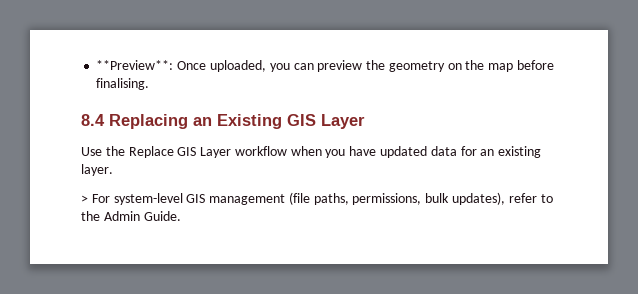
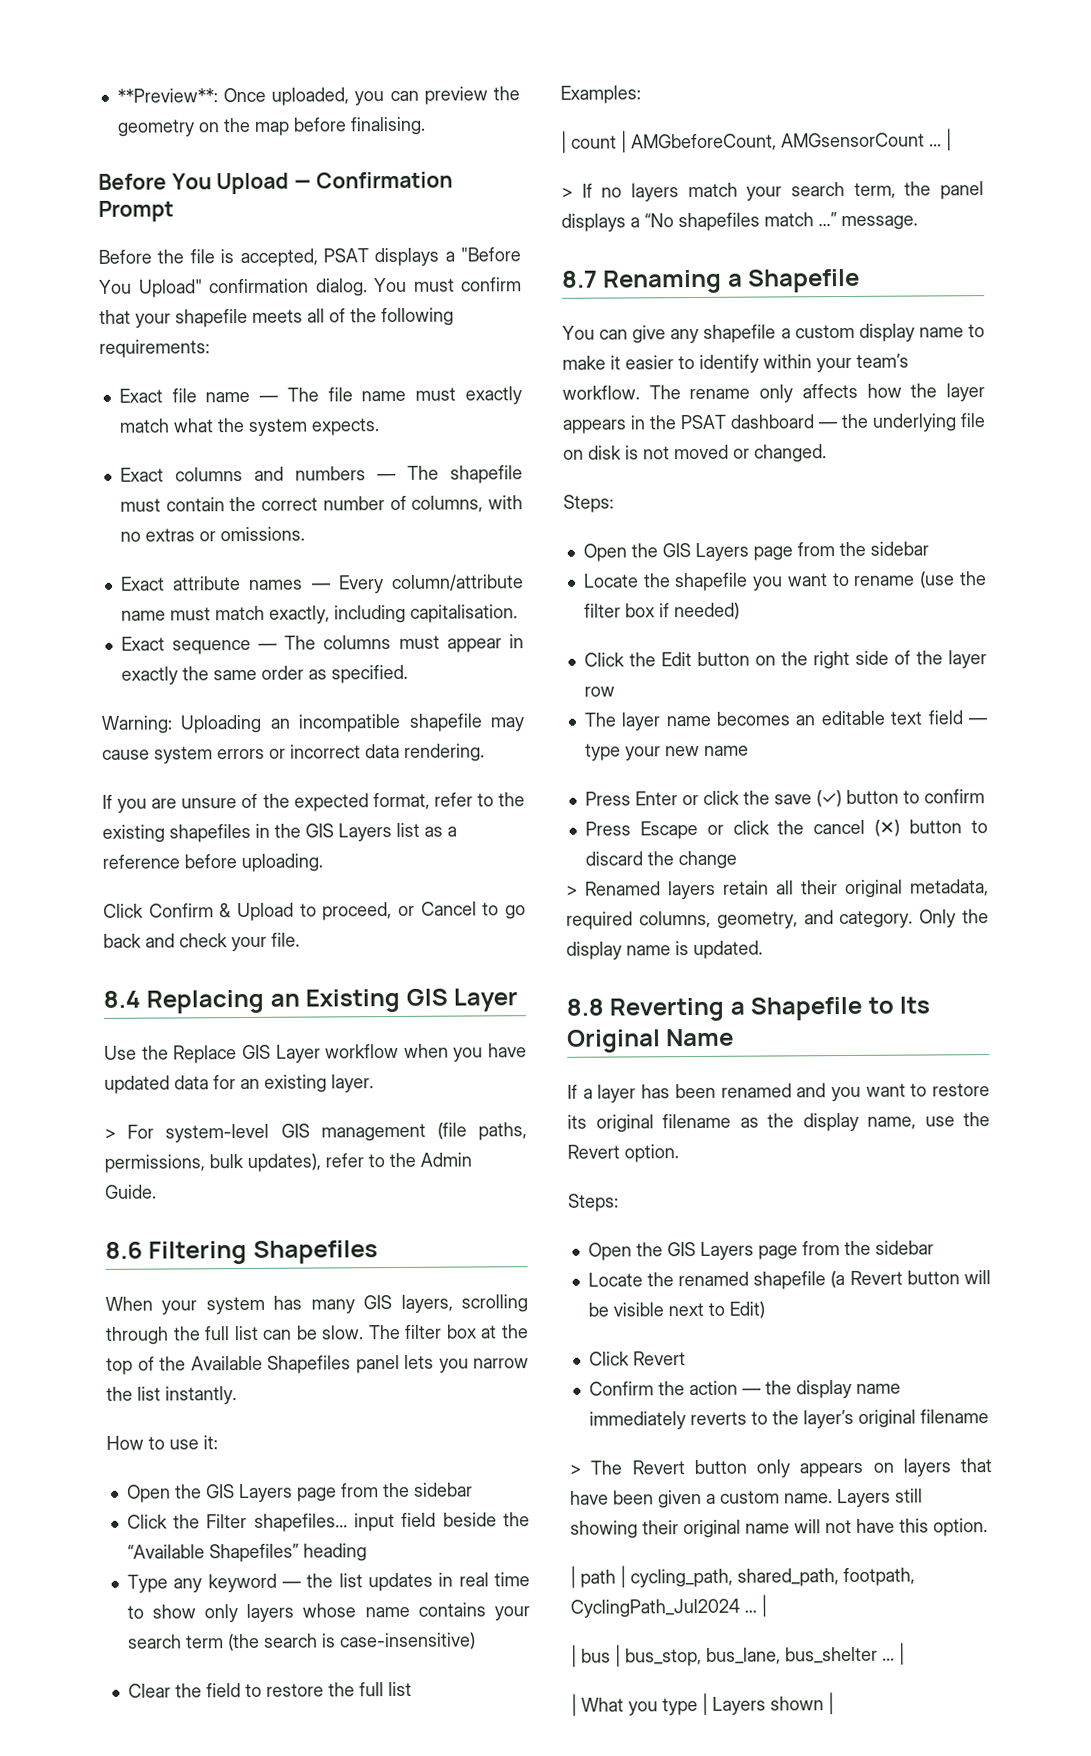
+ Before You Upload — Confirmation Prompt
+ Before the file is accepted, PSAT displays a "Before You Upload" confirmation dialog. You must confirm that your shapefile meets all of the following requirements:
+ Exact file name — The file name must exactly match what the system expects.
+ Exact columns and numbers — The shapefile must contain the correct number of columns, with no extras or omissions.
+ Exact attribute names — Every column/attribute name must match exactly, including capitalisation.
+ Exact sequence — The columns must appear in exactly the same order as specified.
+ Warning: Uploading an incompatible shapefile may cause system errors or incorrect data rendering.
+ If you are unsure of the expected format, refer to the existing shapefiles in the GIS Layers list as a reference before uploading.
+ Click Confirm & Upload to proceed, or Cancel to go back and check your file.
+ 8.6 Filtering Shapefiles
+ When your system has many GIS layers, scrolling through the full list can be slow. The filter box at the top of the Available Shapefiles panel lets you narrow the list instantly.
+ How to use it:
+ Open the GIS Layers page from the sidebar
+ Click the Filter shapefiles… input field beside the “Available Shapefiles” heading
+ Type any keyword — the list updates in real time to show only layers whose name contains your search term (the search is case-insensitive)
+ Clear the field to restore the full list
+ Examples:
+ | count | AMGbeforeCount, AMGsensorCount … |
+ > If no layers match your search term, the panel displays a “No shapefiles match …” message.
+ 8.7 Renaming a Shapefile
+ You can give any shapefile a custom display name to make it easier to identify within your team’s workflow. The rename only affects how the layer appears in the PSAT dashboard — the underlying file on disk is not moved or changed.
+ Steps:
+ Open the GIS Layers page from the sidebar
+ Locate the shapefile you want to rename (use the filter box if needed)
+ Click the Edit button on the right side of the layer row
+ The layer name becomes an editable text field — type your new name
+ Press Enter or click the save (✓) button to confirm
+ Press Escape or click the cancel (✕) button to discard the change
+ > Renamed layers retain all their original metadata, required columns, geometry, and category. Only the display name is updated.
+ 8.8 Reverting a Shapefile to Its Original Name
+ If a layer has been renamed and you want to restore its original filename as the display name, use the Revert option.
+ Steps:
+ Open the GIS Layers page from the sidebar
+ Locate the renamed shapefile (a Revert button will be visible next to Edit)
+ Click Revert
+ Confirm the action — the display name immediately reverts to the layer’s original filename
+ > The Revert button only appears on layers that have been given a custom name. Layers still showing their original name will not have this option.
+ | path | cycling_path, shared_path, footpath, CyclingPath_Jul2024 … |
+ | bus | bus_stop, bus_lane, bus_shelter … |
+ | What you type | Layers shown |

